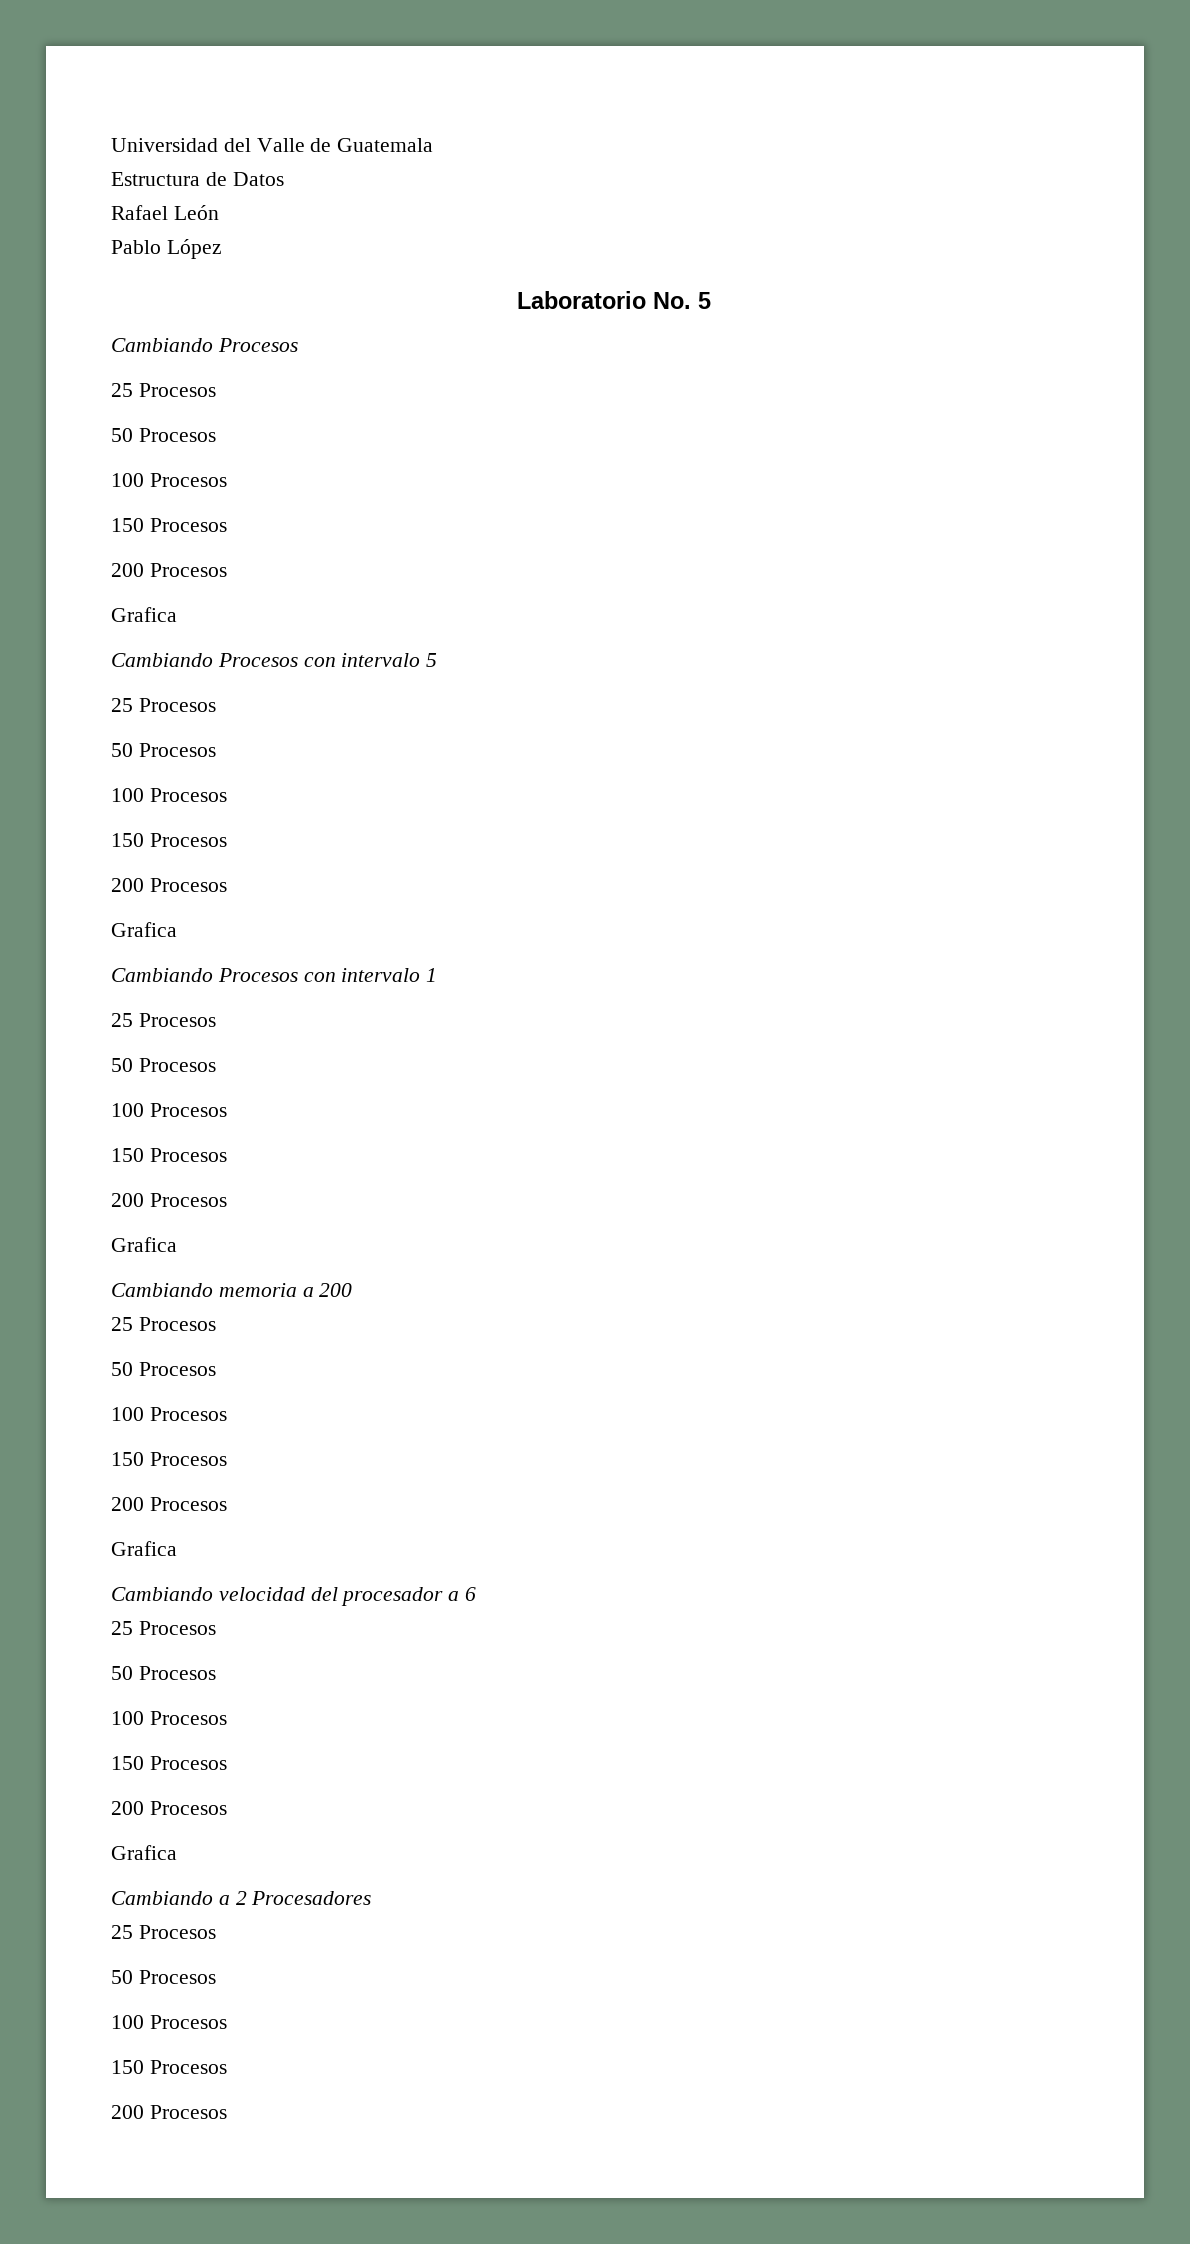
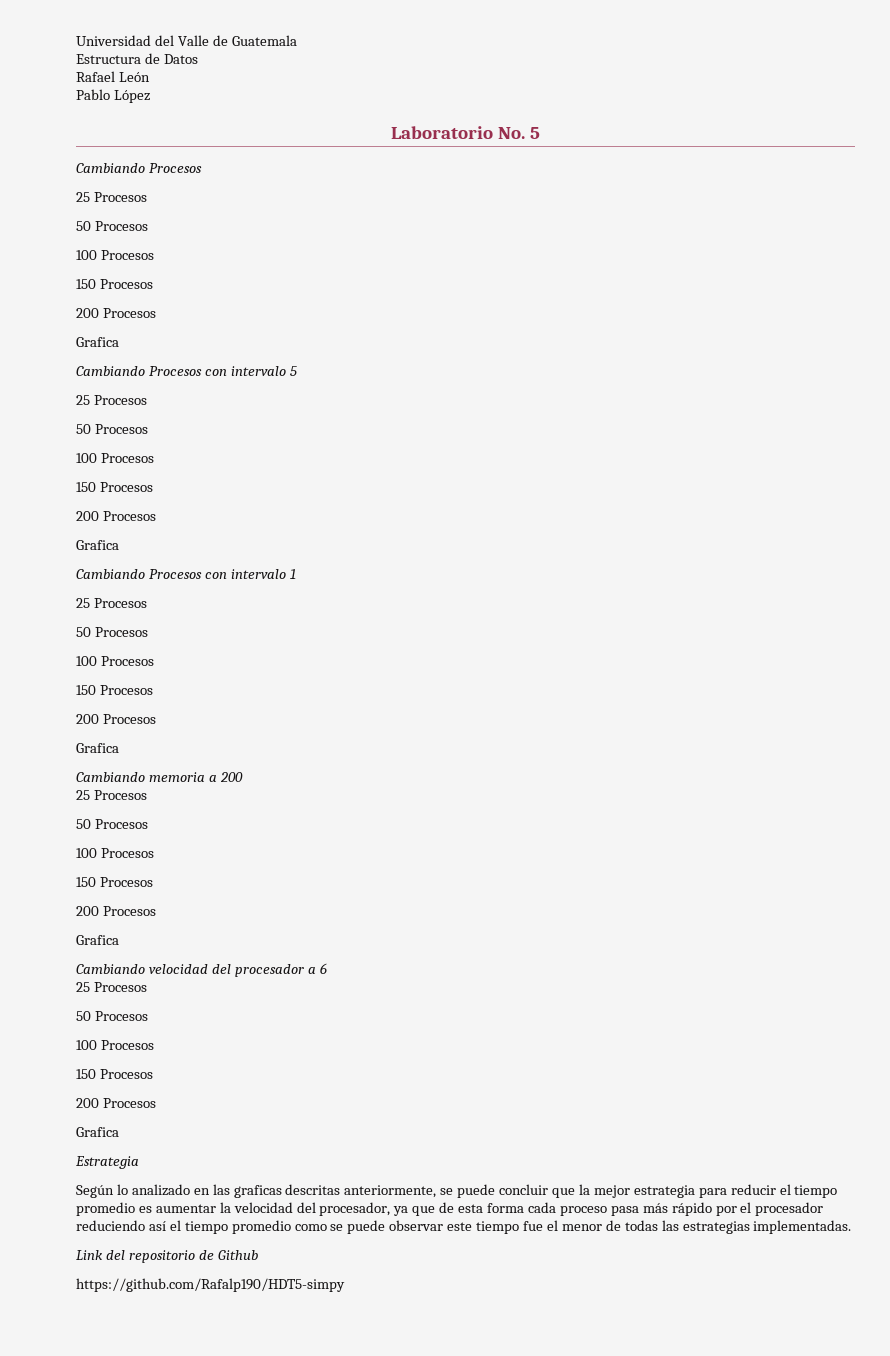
- Cambiando a 2 Procesadores
- 25 Procesos
- 50 Procesos
- 100 Procesos
- 150 Procesos
- 200 Procesos
+ Estrategia
+ Según lo analizado en las graficas descritas anteriormente, se puede concluir que la mejor estrategia para reducir el tiempo promedio es aumentar la velocidad del procesador, ya que de esta forma cada proceso pasa más rápido por el procesador reduciendo así el tiempo promedio como se puede observar este tiempo fue el menor de todas las estrategias implementadas.
+ Link del repositorio de Github
+ https://github.com/Rafalp190/HDT5-simpy

